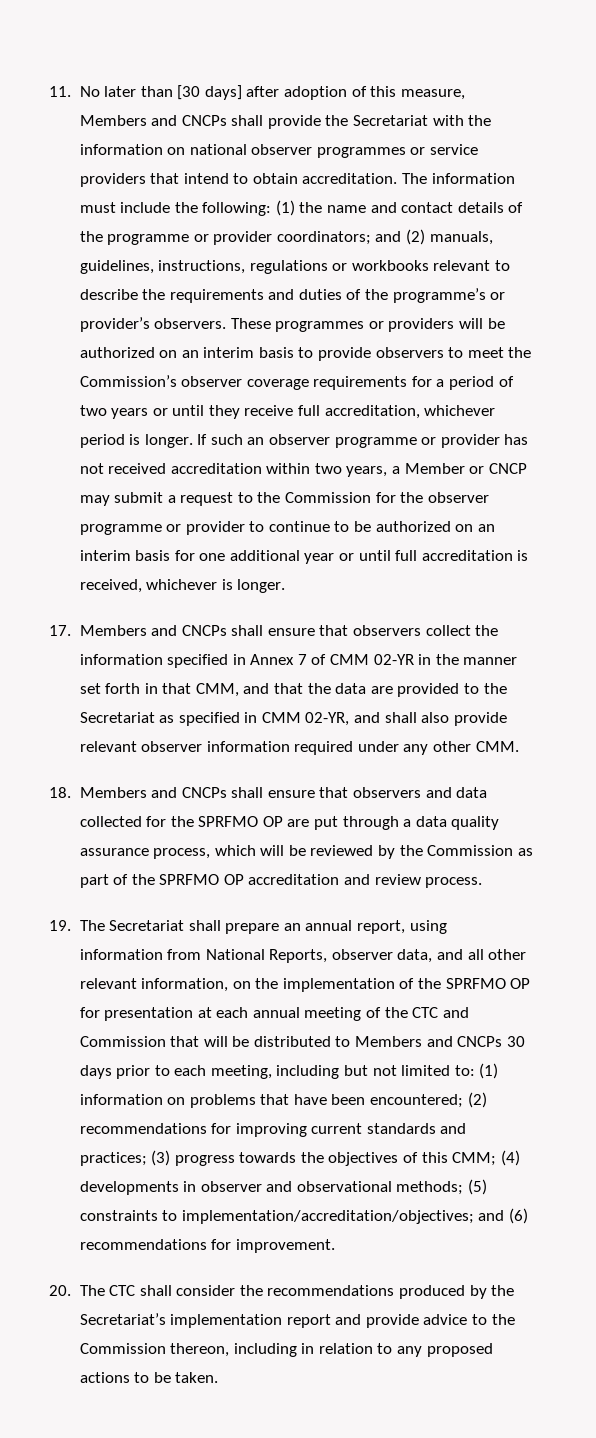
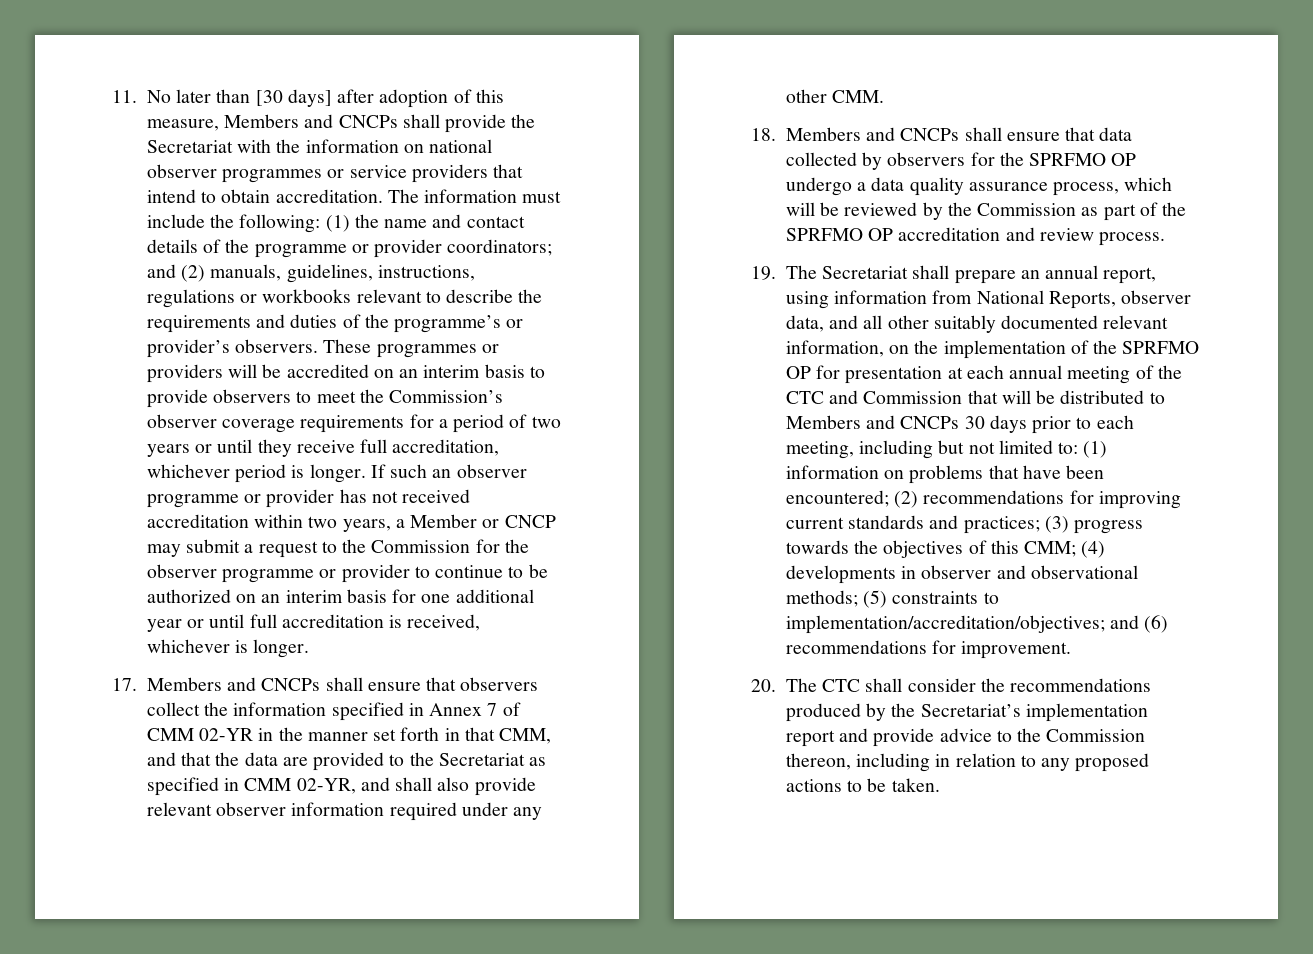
- These programmes or providers will be authorized on an interim basis to provide observers to meet the Commission’s observer coverage requirements for a period of two years or until they receive full accreditation, whichever period is longer.
+ These programmes or providers will be accredited on an interim basis to provide observers to meet the Commission’s observer coverage requirements for a period of two years or until they receive full accreditation, whichever period is longer.
- 18. Members and CNCPs shall ensure that observers and data collected for the SPRFMO OP are put through a data quality assurance process, which will be reviewed by the Commission as part of the SPRFMO OP accreditation and review process.
+ 18. Members and CNCPs shall ensure that data collected by observers for the SPRFMO OP undergo a data quality assurance process, which will be reviewed by the Commission as part of the SPRFMO OP accreditation and review process.
- 19. The Secretariat shall prepare an annual report, using information from National Reports, observer data, and all other relevant information, on the implementation of the SPRFMO OP for presentation at each annual meeting of the CTC and Commission that will be distributed to Members and CNCPs 30 days prior to each meeting, including but not limited to:
+ 19. The Secretariat shall prepare an annual report, using information from National Reports, observer data, and all other suitably documented relevant information, on the implementation of the SPRFMO OP for presentation at each annual meeting of the CTC and Commission that will be distributed to Members and CNCPs 30 days prior to each meeting, including but not limited to:

